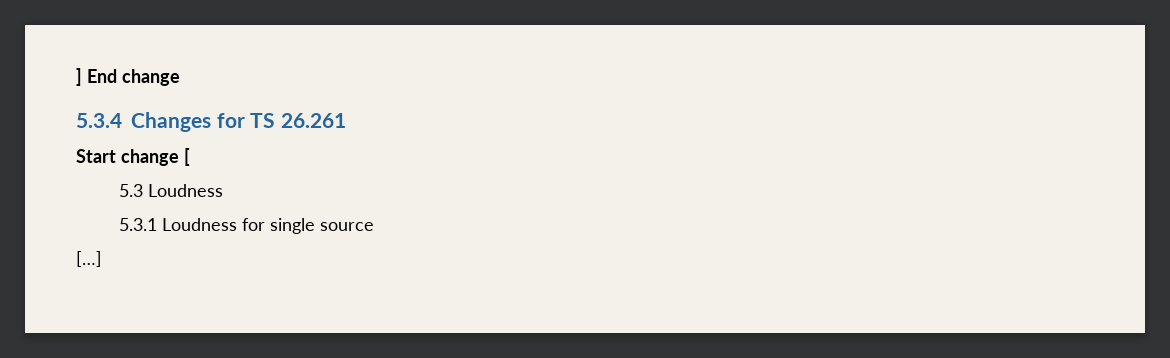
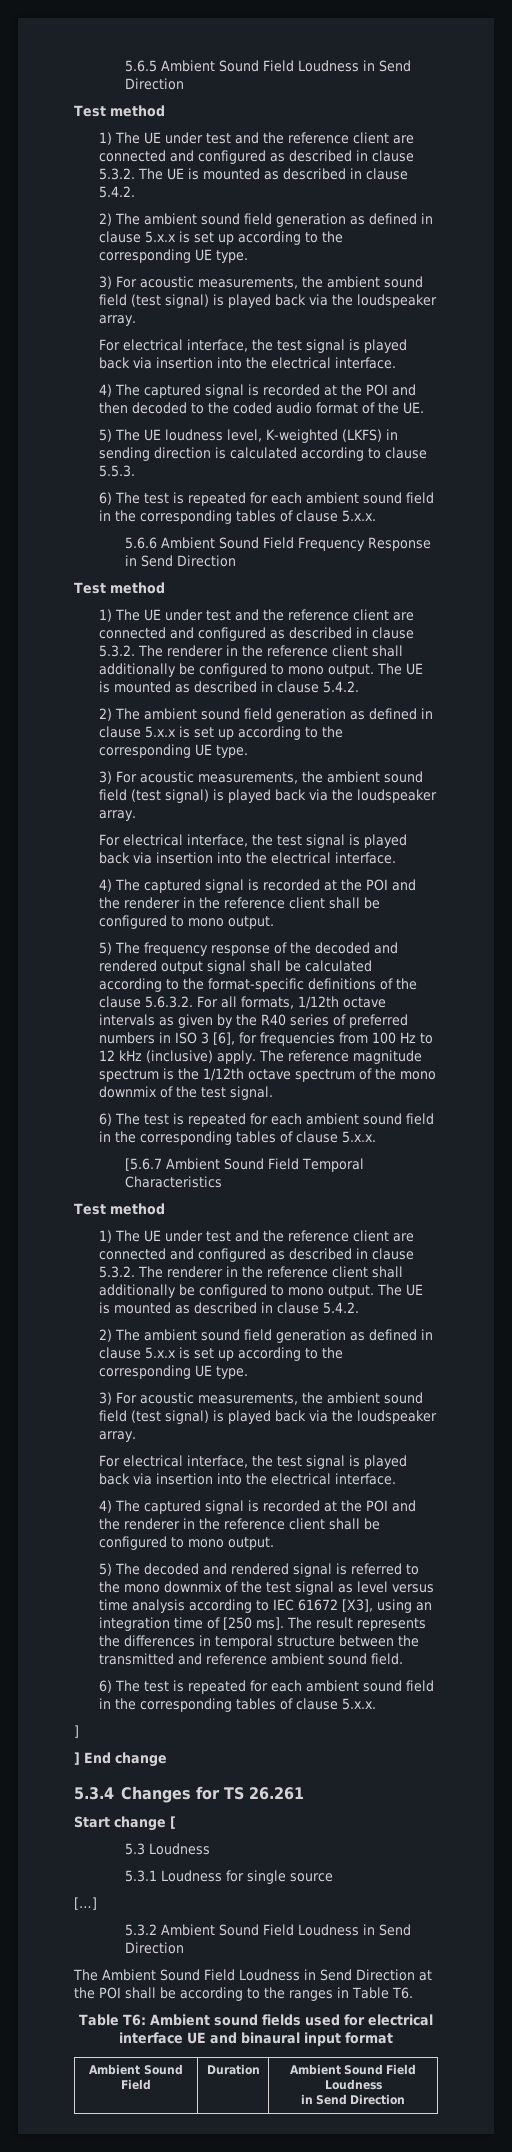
+ 5.6.5 Ambient Sound Field Loudness in Send Direction
+ Test method
+ 1) The UE under test and the reference client are connected and configured as described in clause 5.3.2. The UE is mounted as described in clause 5.4.2.
+ 2) The ambient sound field generation as defined in clause 5.x.x is set up according to the corresponding UE type.
+ 3) For acoustic measurements, the ambient sound field (test signal) is played back via the loudspeaker array.
+ For electrical interface, the test signal is played back via insertion into the electrical interface.
+ 4) The captured signal is recorded at the POI and then decoded to the coded audio format of the UE.
+ 5) The UE loudness level, K-weighted (LKFS) in sending direction is calculated according to clause 5.5.3.
+ 6) The test is repeated for each ambient sound field in the corresponding tables of clause 5.x.x.
+ 5.6.6 Ambient Sound Field Frequency Response in Send Direction
+ Test method
+ 1) The UE under test and the reference client are connected and configured as described in clause 5.3.2. The renderer in the reference client shall additionally be configured to mono output. The UE is mounted as described in clause 5.4.2.
+ 2) The ambient sound field generation as defined in clause 5.x.x is set up according to the corresponding UE type.
+ 3) For acoustic measurements, the ambient sound field (test signal) is played back via the loudspeaker array.
+ For electrical interface, the test signal is played back via insertion into the electrical interface.
+ 4) The captured signal is recorded at the POI and the renderer in the reference client shall be configured to mono output.
+ 5) The frequency response of the decoded and rendered output signal shall be calculated according to the format-specific definitions of the clause 5.6.3.2. For all formats, 1/12th octave intervals as given by the R40 series of preferred numbers in ISO 3 [6], for frequencies from 100 Hz to 12 kHz (inclusive) apply. The reference magnitude spectrum is the 1/12th octave spectrum of the mono downmix of the test signal.
+ 6) The test is repeated for each ambient sound field in the corresponding tables of clause 5.x.x.
+ [5.6.7 Ambient Sound Field Temporal Characteristics
+ Test method
+ 1) The UE under test and the reference client are connected and configured as described in clause 5.3.2. The renderer in the reference client shall additionally be configured to mono output. The UE is mounted as described in clause 5.4.2.
+ 2) The ambient sound field generation as defined in clause 5.x.x is set up according to the corresponding UE type.
+ 3) For acoustic measurements, the ambient sound field (test signal) is played back via the loudspeaker array.
+ For electrical interface, the test signal is played back via insertion into the electrical interface.
+ 4) The captured signal is recorded at the POI and the renderer in the reference client shall be configured to mono output.
+ 5) The decoded and rendered signal is referred to the mono downmix of the test signal as level versus time analysis according to IEC 61672 [X3], using an integration time of [250 ms]. The result represents the differences in temporal structure between the transmitted and reference ambient sound field.
+ 6) The test is repeated for each ambient sound field in the corresponding tables of clause 5.x.x.
+ ]
+ 5.3.2 Ambient Sound Field Loudness in Send Direction
+ The Ambient Sound Field Loudness in Send Direction at the POI shall be according to the ranges in Table T6.
+ Table T6: Ambient sound fields used for electrical interface UE and binaural input format
+ Ambient Sound Field | Duration | Ambient Sound Field Loudness
+ in Send Direction

